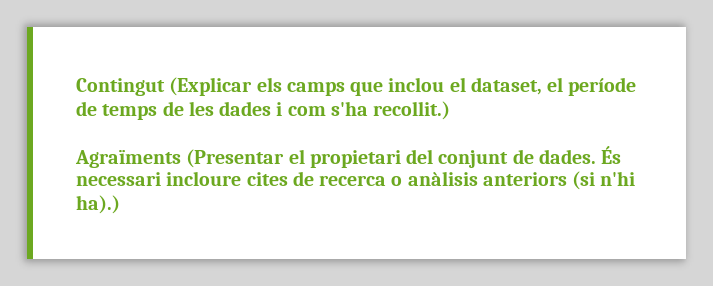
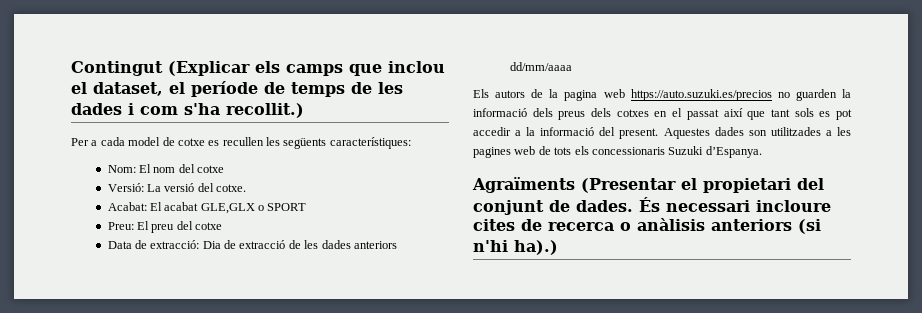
+ Per a cada model de cotxe es recullen les següents característiques:
+ Nom: El nom del cotxe
+ Versió: La versió del cotxe.
+ Acabat: El acabat GLE,GLX o SPORT
+ Preu: El preu del cotxe
+ Data de extracció: Dia de extracció de les dades anteriors dd/mm/aaaa
+ Els autors de la pagina web https://auto.suzuki.es/precios no guarden la informació dels preus dels cotxes en el passat així que tant sols es pot accedir a la informació del present. Aquestes dades son utilitzades a les pagines web de tots els concessionaris Suzuki d’Espanya.

